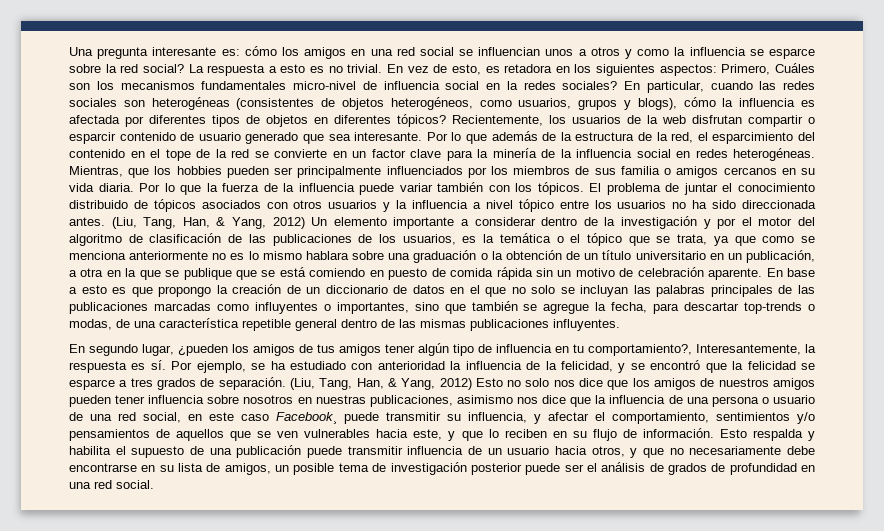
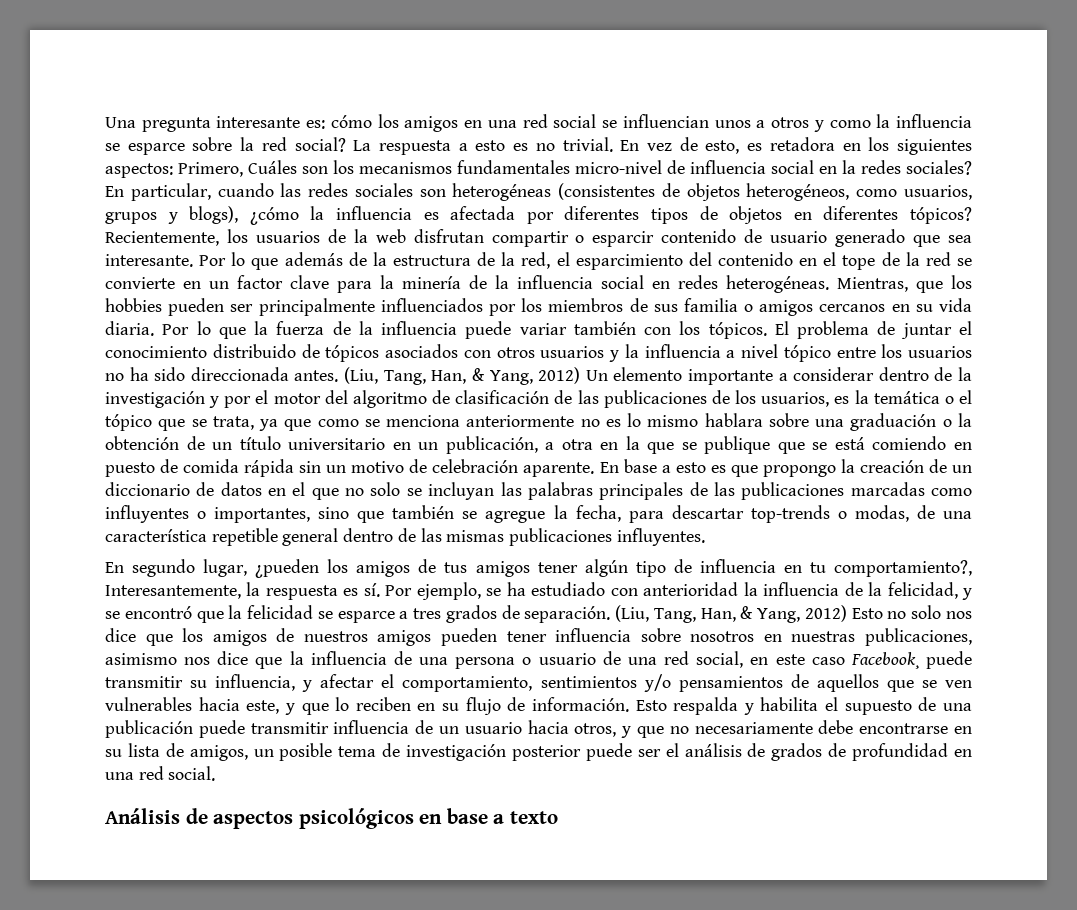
- En particular, cuando las redes sociales son heterogéneas (consistentes de objetos heterogéneos, como usuarios, grupos y blogs), cómo la influencia es afectada por diferentes tipos de objetos en diferentes tópicos?
+ En particular, cuando las redes sociales son heterogéneas (consistentes de objetos heterogéneos, como usuarios, grupos y blogs), ¿cómo la influencia es afectada por diferentes tipos de objetos en diferentes tópicos?
+ Análisis de aspectos psicológicos en base a texto

